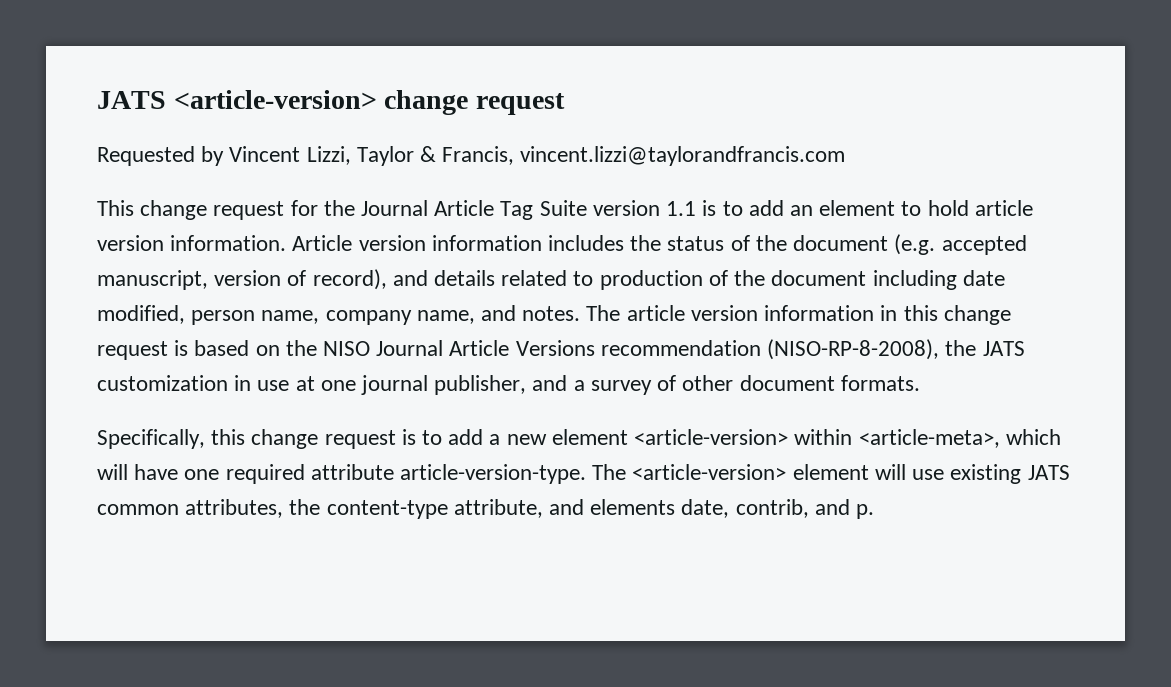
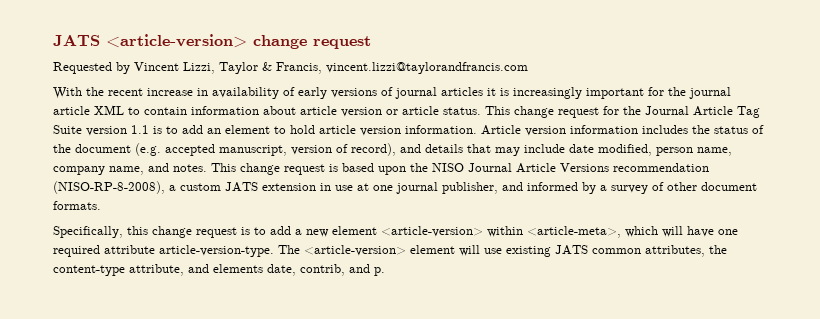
+ With the recent increase in availability of early versions of journal articles it is increasingly important for the journal article XML to contain information about article version or article status.
- Article version information includes the status of the document (e.g. accepted manuscript, version of record), and details related to production of the document including date modified, person name, company name, and notes.
+ Article version information includes the status of the document (e.g. accepted manuscript, version of record), and details that may include date modified, person name, company name, and notes.
- The article version information in this change request is based on the NISO Journal Article Versions recommendation (NISO-RP-8-2008), the JATS customization in use at one journal publisher, and a survey of other document formats.
+ This change request is based upon the NISO Journal Article Versions recommendation (NISO-RP-8-2008), a custom JATS extension in use at one journal publisher, and informed by a survey of other document formats.

